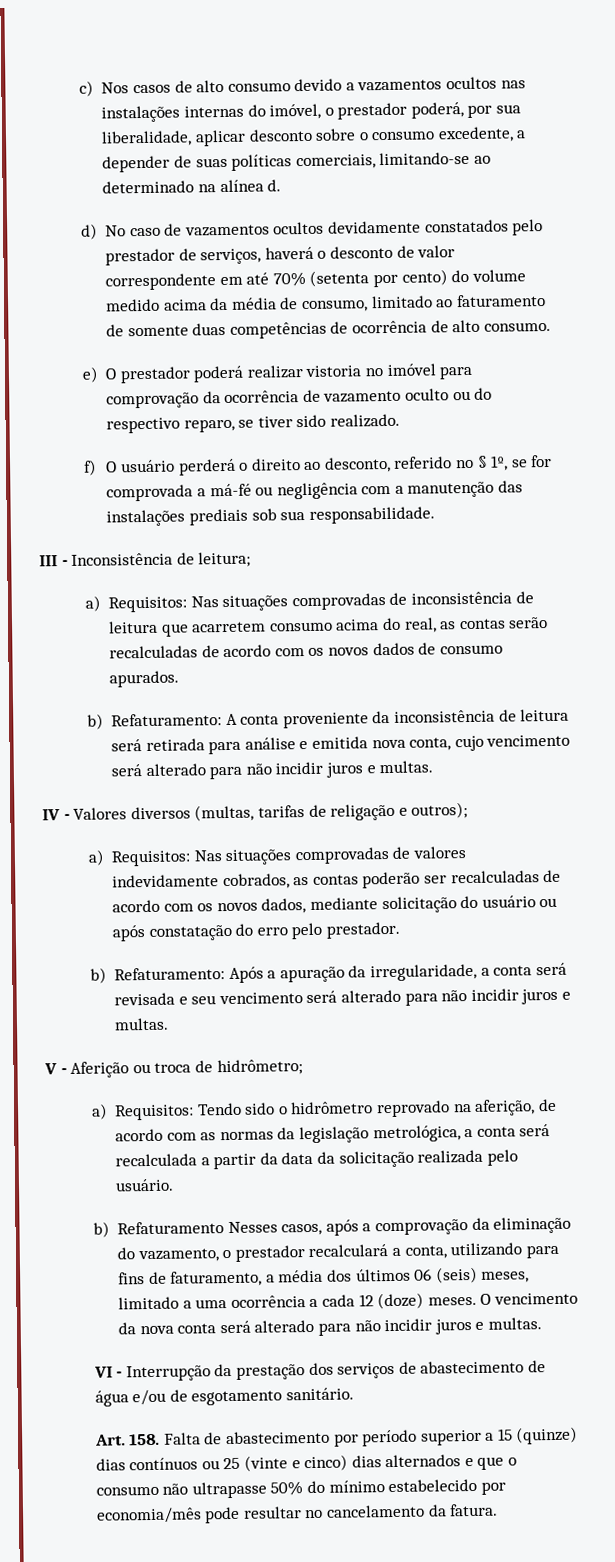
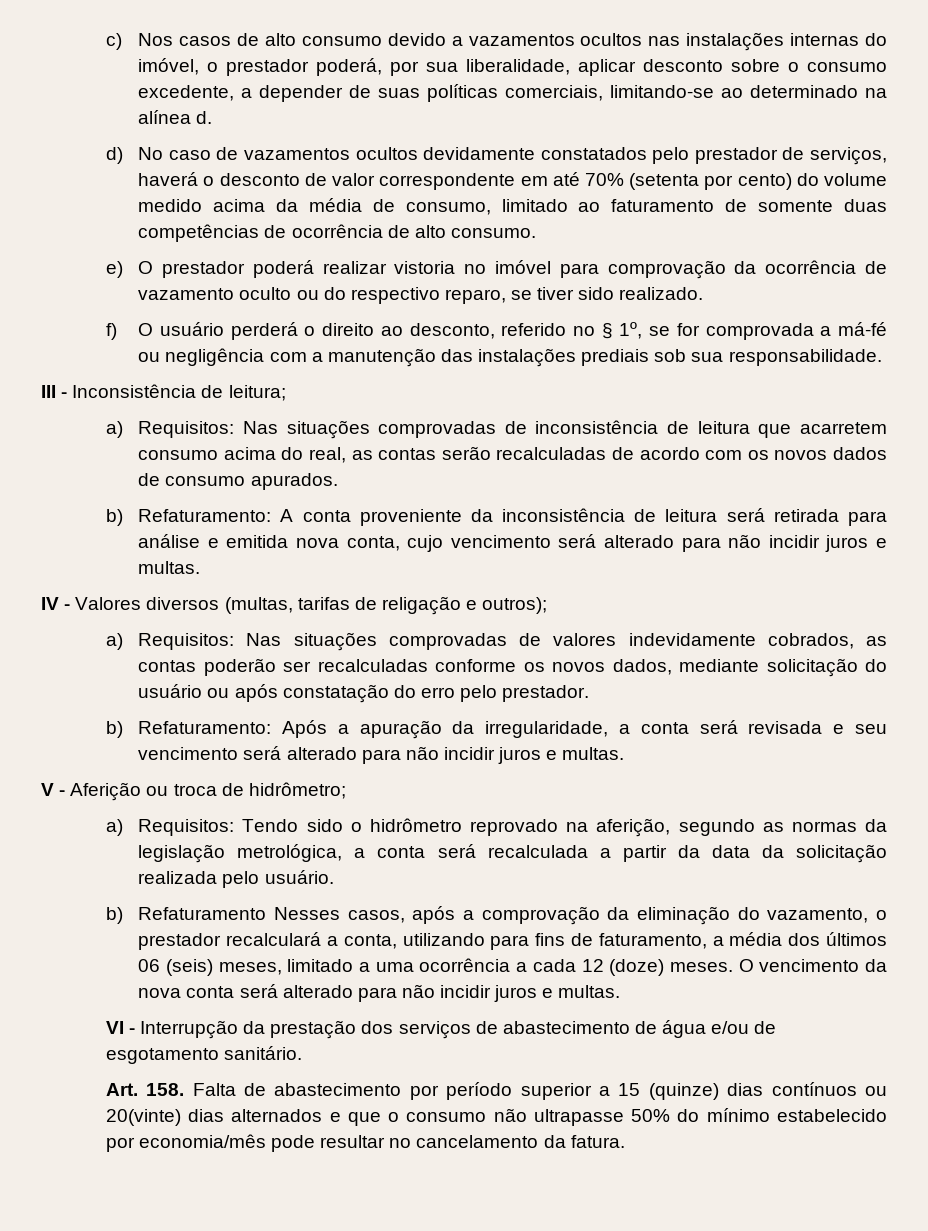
- a) Requisitos: Nas situações comprovadas de valores indevidamente cobrados, as contas poderão ser recalculadas de acordo com os novos dados, mediante solicitação do usuário ou após constatação do erro pelo prestador.
+ a) Requisitos: Nas situações comprovadas de valores indevidamente cobrados, as contas poderão ser recalculadas conforme os novos dados, mediante solicitação do usuário ou após constatação do erro pelo prestador.
- a) Requisitos: Tendo sido o hidrômetro reprovado na aferição, de acordo com as normas da legislação metrológica, a conta será recalculada a partir da data da solicitação realizada pelo usuário.
+ a) Requisitos: Tendo sido o hidrômetro reprovado na aferição, segundo as normas da legislação metrológica, a conta será recalculada a partir da data da solicitação realizada pelo usuário.
- Art. 158. Falta de abastecimento por período superior a 15 (quinze) dias contínuos ou 25 (vinte e cinco) dias alternados e que o consumo não ultrapasse 50% do mínimo estabelecido por economia/mês pode resultar no cancelamento da fatura.
+ Art. 158. Falta de abastecimento por período superior a 15 (quinze) dias contínuos ou 20(vinte) dias alternados e que o consumo não ultrapasse 50% do mínimo estabelecido por economia/mês pode resultar no cancelamento da fatura.

